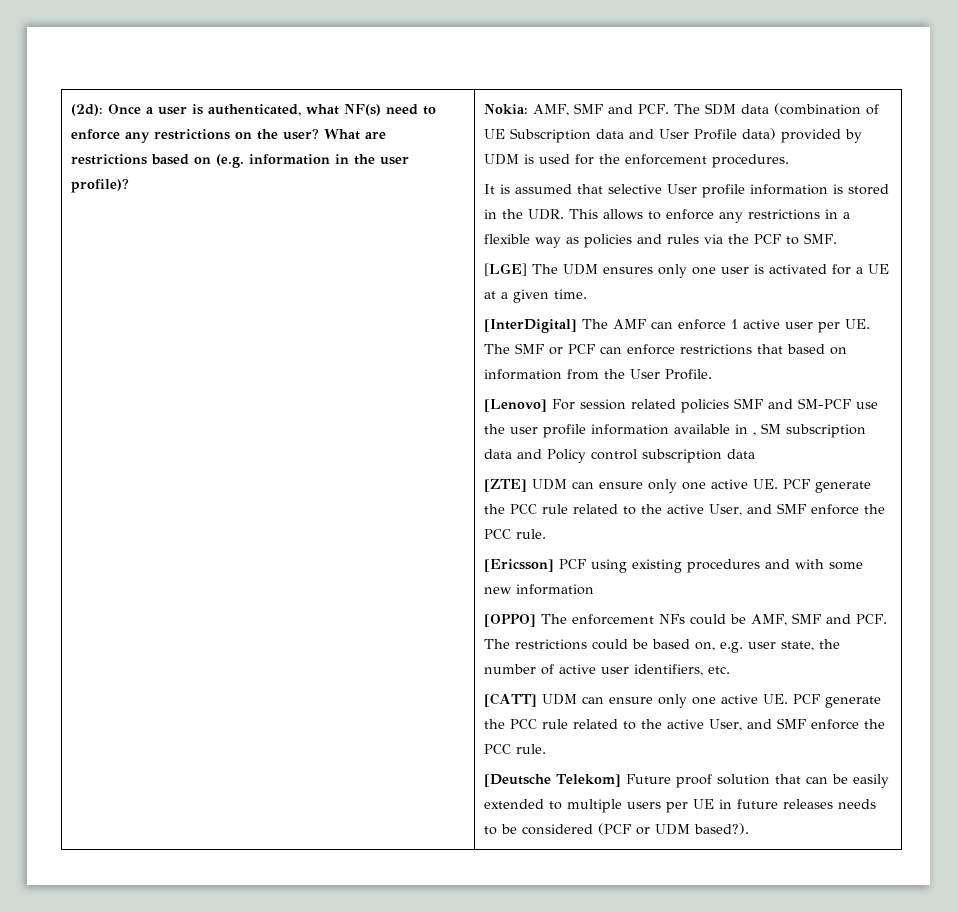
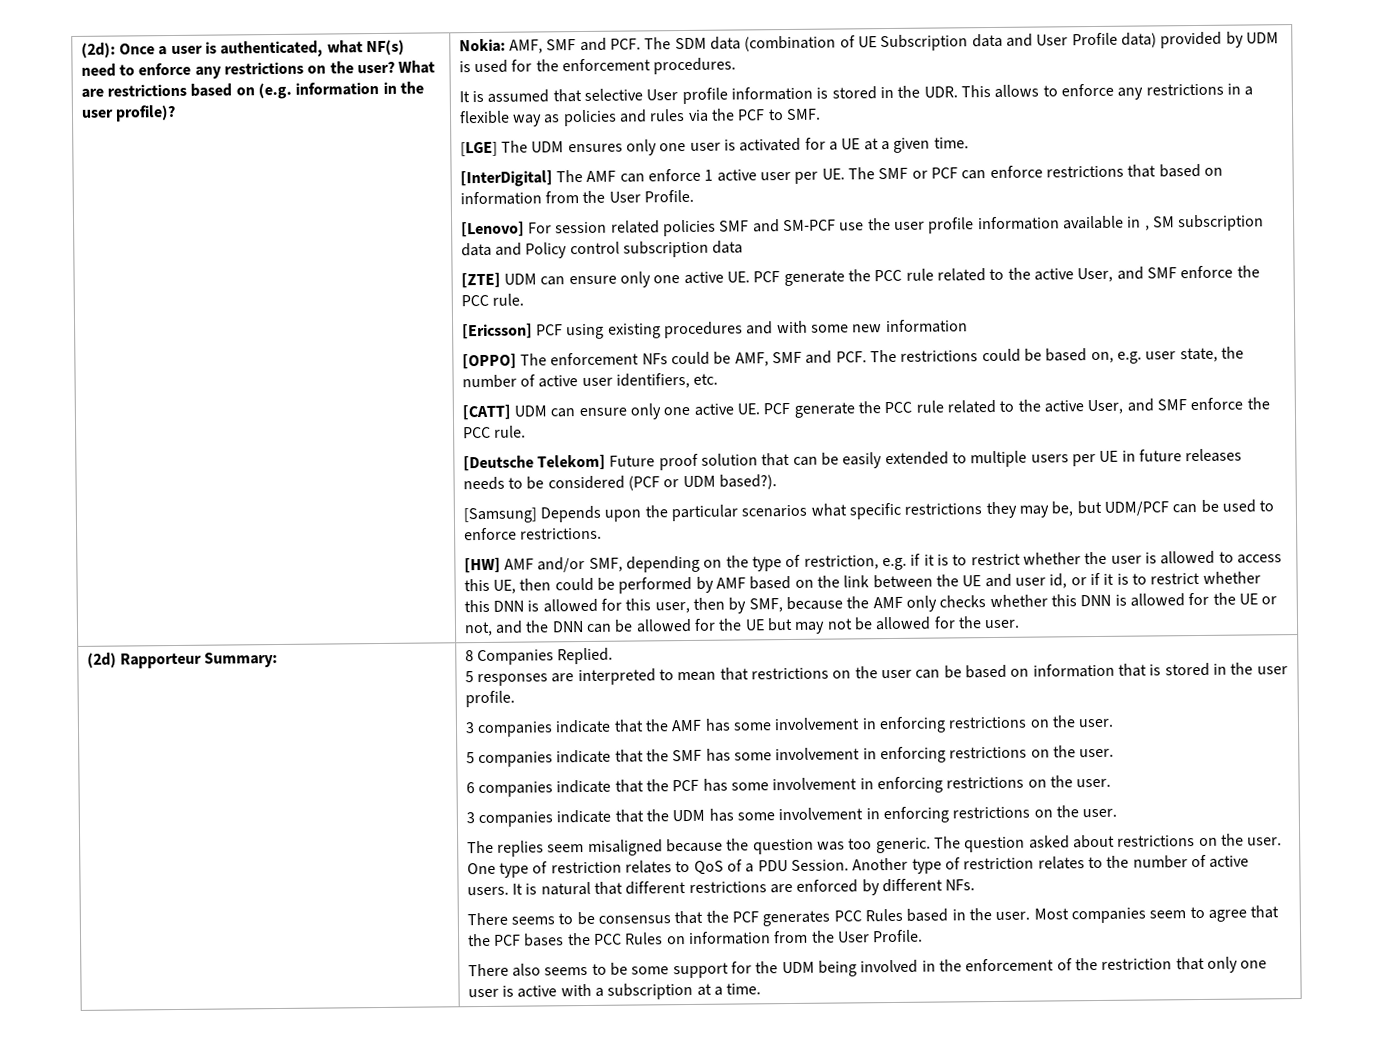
+ [Samsung] Depends upon the particular scenarios what specific restrictions they may be, but UDM/PCF can be used to enforce restrictions.
+ [HW] AMF and/or SMF, depending on the type of restriction, e.g. if it is to restrict whether the user is allowed to access this UE, then could be performed by AMF based on the link between the UE and user id, or if it is to restrict whether this DNN is allowed for this user, then by SMF, because the AMF only checks whether this DNN is allowed for the UE or not, and the DNN can be allowed for the UE but may not be allowed for the user.
+ (2d) Rapporteur Summary: | 8 Companies Replied.
+ 5 responses are interpreted to mean that restrictions on the user can be based on information that is stored in the user profile.
+ 3 companies indicate that the AMF has some involvement in enforcing restrictions on the user.
+ 5 companies indicate that the SMF has some involvement in enforcing restrictions on the user.
+ 6 companies indicate that the PCF has some involvement in enforcing restrictions on the user.
+ 3 companies indicate that the UDM has some involvement in enforcing restrictions on the user.
+ The replies seem misaligned because the question was too generic. The question asked about restrictions on the user. One type of restriction relates to QoS of a PDU Session. Another type of restriction relates to the number of active users. It is natural that different restrictions are enforced by different NFs.
+ There seems to be consensus that the PCF generates PCC Rules based in the user. Most companies seem to agree that the PCF bases the PCC Rules on information from the User Profile.
+ There also seems to be some support for the UDM being involved in the enforcement of the restriction that only one user is active with a subscription at a time.

